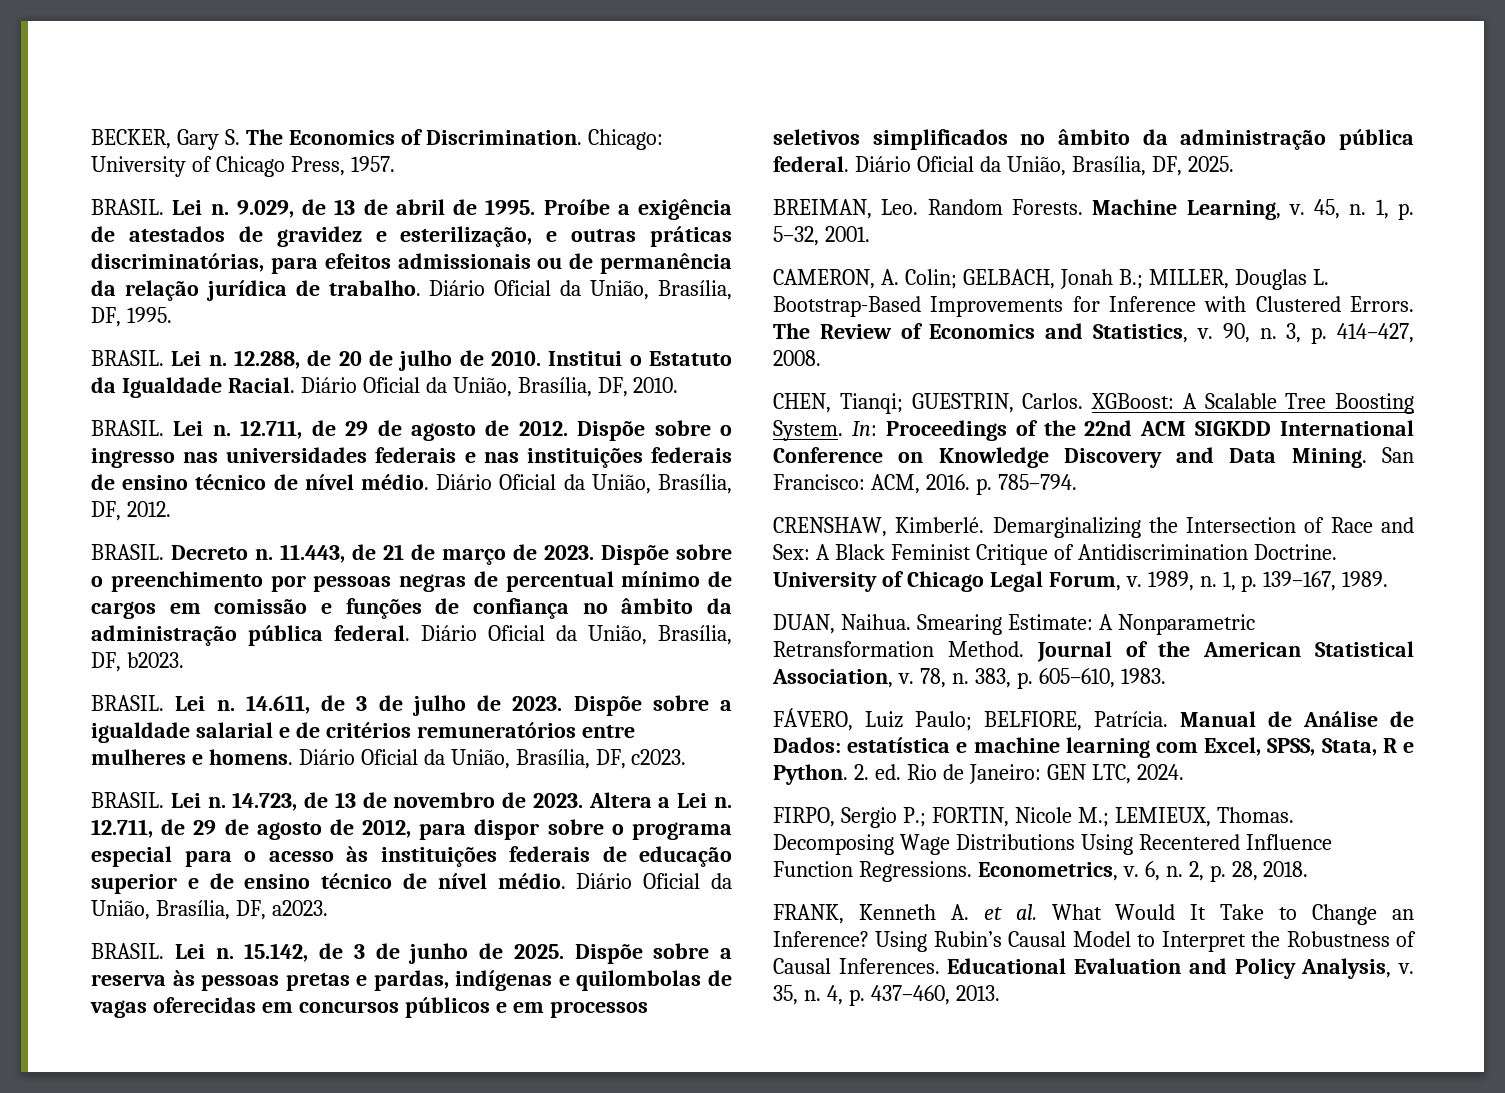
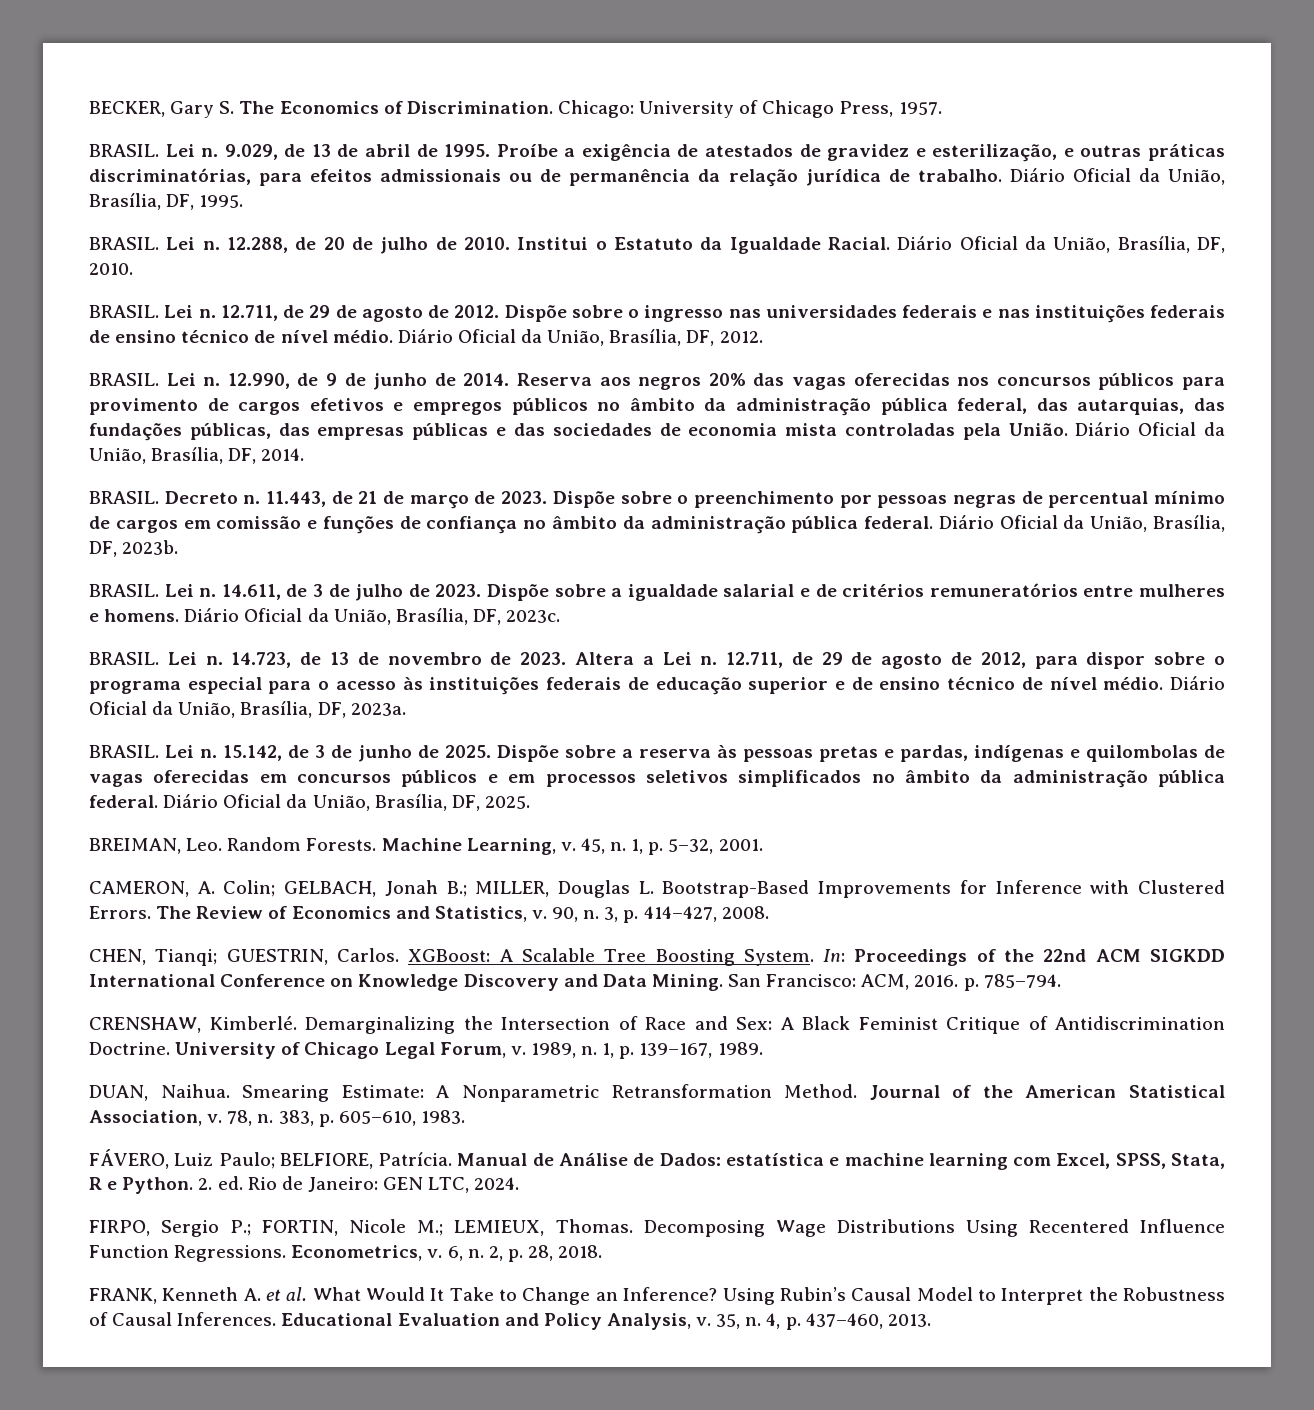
+ BRASIL. Lei n. 12.990, de 9 de junho de 2014. Reserva aos negros 20% das vagas oferecidas nos concursos públicos para provimento de cargos efetivos e empregos públicos no âmbito da administração pública federal, das autarquias, das fundações públicas, das empresas públicas e das sociedades de economia mista controladas pela União. Diário Oficial da União, Brasília, DF, 2014.
- Diário Oficial da União, Brasília, DF, b2023.
+ Diário Oficial da União, Brasília, DF, 2023b.
- Diário Oficial da União, Brasília, DF, c2023.
+ Diário Oficial da União, Brasília, DF, 2023c.
- Diário Oficial da União, Brasília, DF, a2023.
+ Diário Oficial da União, Brasília, DF, 2023a.

